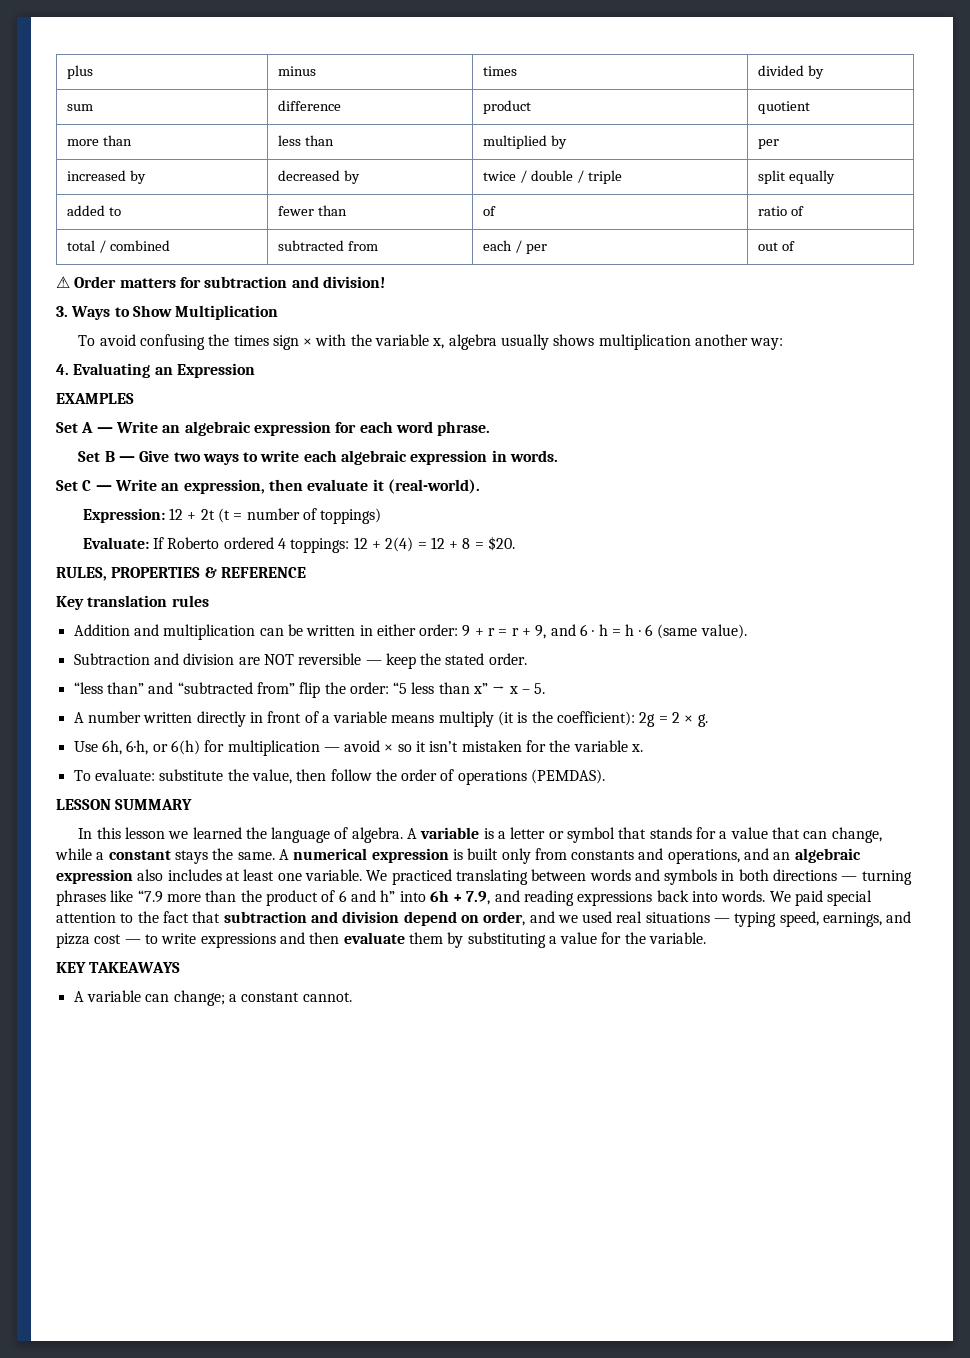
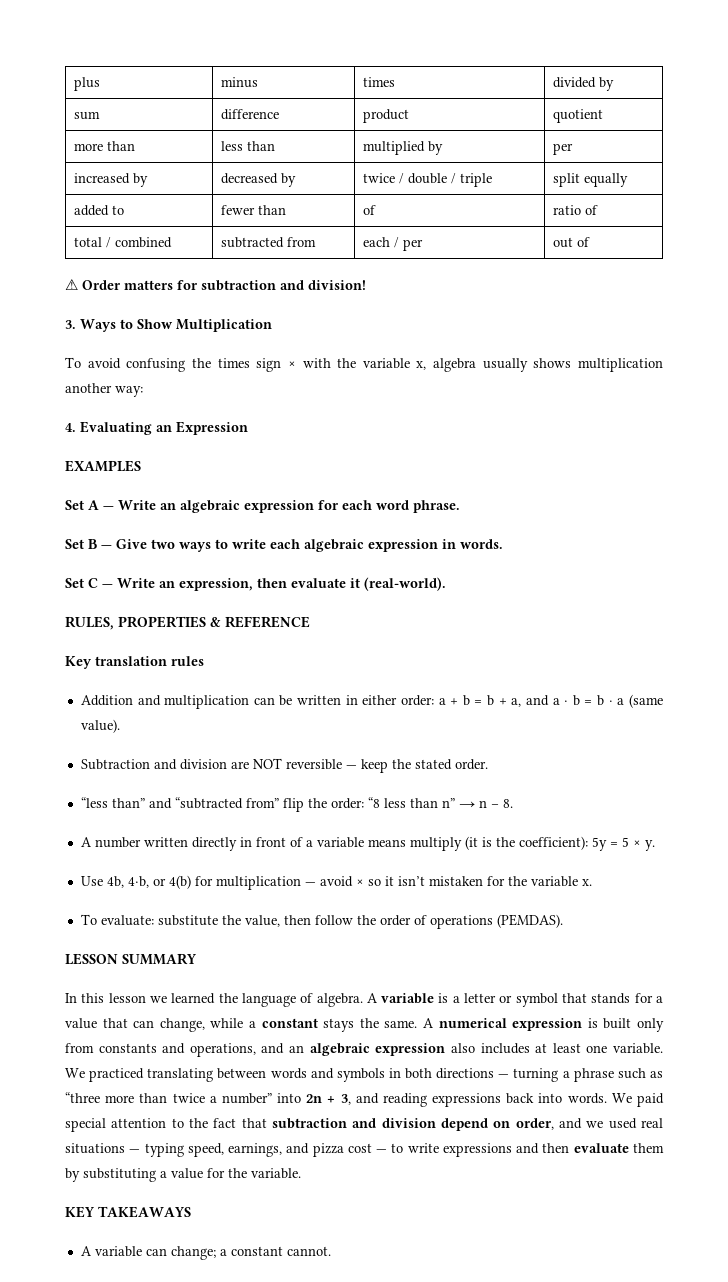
- Expression: 12 + 2t (t = number of toppings)
- Evaluate: If Roberto ordered 4 toppings: 12 + 2(4) = 12 + 8 = $20.
- Addition and multiplication can be written in either order: 9 + r = r + 9, and 6 · h = h · 6 (same value).
+ Addition and multiplication can be written in either order: a + b = b + a, and a · b = b · a (same value).
- “less than” and “subtracted from” flip the order: “5 less than x” → x – 5.
+ “less than” and “subtracted from” flip the order: “8 less than n” → n – 8.
- A number written directly in front of a variable means multiply (it is the coefficient): 2g = 2 × g.
- Use 6h, 6·h, or 6(h) for multiplication — avoid × so it isn’t mistaken for the variable x.
+ A number written directly in front of a variable means multiply (it is the coefficient): 5y = 5 × y.
+ Use 4b, 4·b, or 4(b) for multiplication — avoid × so it isn’t mistaken for the variable x.
- We practiced translating between words and symbols in both directions — turning phrases like “7.9 more than the product of 6 and h” into 6h + 7.9, and reading expressions back into words.
+ We practiced translating between words and symbols in both directions — turning a phrase such as “three more than twice a number” into 2n + 3, and reading expressions back into words.

